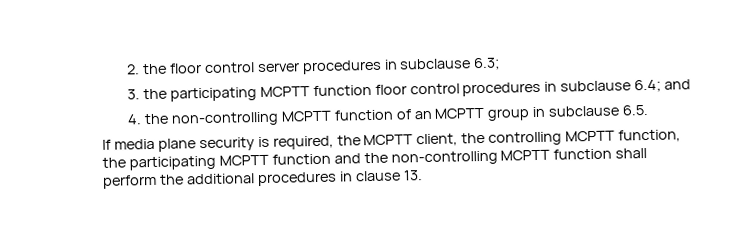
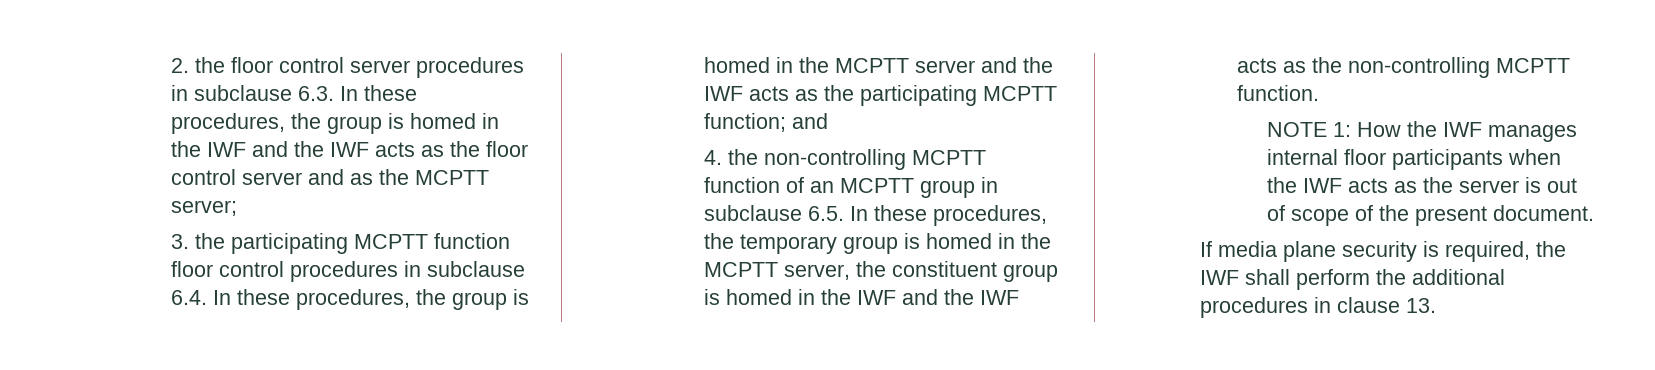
- 2. the floor control server procedures in subclause 6.3;
+ 2. the floor control server procedures in subclause 6.3. In these procedures, the group is homed in the IWF and the IWF acts as the floor control server and as the MCPTT server;
- 3. the participating MCPTT function floor control procedures in subclause 6.4; and
+ 3. the participating MCPTT function floor control procedures in subclause 6.4. In these procedures, the group is homed in the MCPTT server and the IWF acts as the participating MCPTT function; and
- 4. the non-controlling MCPTT function of an MCPTT group in subclause 6.5.
+ 4. the non-controlling MCPTT function of an MCPTT group in subclause 6.5. In these procedures, the temporary group is homed in the MCPTT server, the constituent group is homed in the IWF and the IWF acts as the non-controlling MCPTT function.
+ NOTE 1: How the IWF manages internal floor participants when the IWF acts as the server is out of scope of the present document.
- If media plane security is required, the MCPTT client, the controlling MCPTT function, the participating MCPTT function and the non-controlling MCPTT function shall perform the additional procedures in clause 13.
+ If media plane security is required, the IWF shall perform the additional procedures in clause 13.

